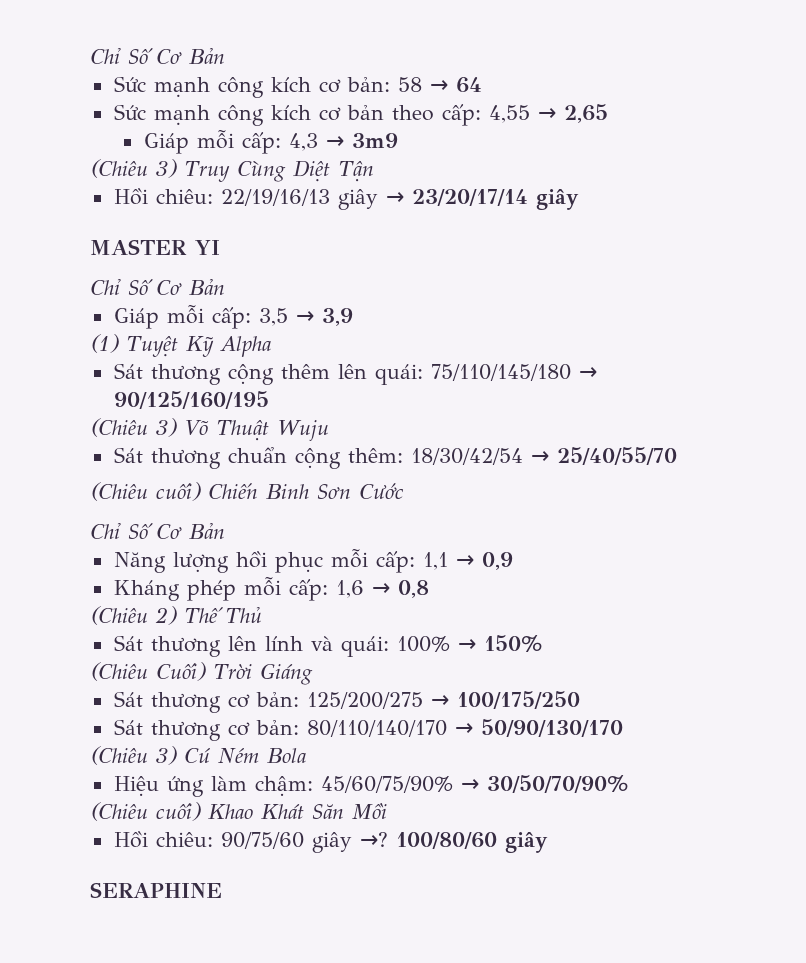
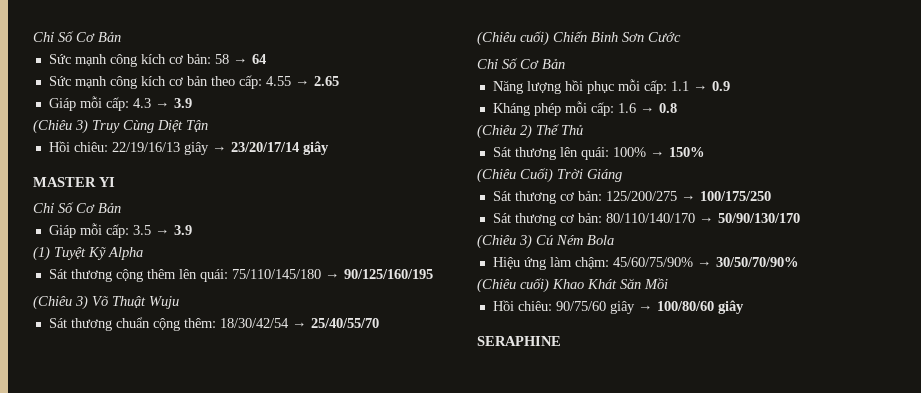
- Sức mạnh công kích cơ bản theo cấp: 4,55 → 2,65
- Giáp mỗi cấp: 4,3 → 3m9
+ Sức mạnh công kích cơ bản theo cấp: 4.55 → 2.65
+ Giáp mỗi cấp: 4.3 → 3.9
- Giáp mỗi cấp: 3,5 → 3,9
+ Giáp mỗi cấp: 3.5 → 3.9
- Năng lượng hồi phục mỗi cấp: 1,1 → 0,9
+ Năng lượng hồi phục mỗi cấp: 1.1 → 0.9
- Kháng phép mỗi cấp: 1,6 → 0,8
+ Kháng phép mỗi cấp: 1.6 → 0.8
- Sát thương lên lính và quái: 100% → 150%
+ Sát thương lên quái: 100% → 150%
- Hồi chiêu: 90/75/60 giây →? 100/80/60 giây
+ Hồi chiêu: 90/75/60 giây → 100/80/60 giây

